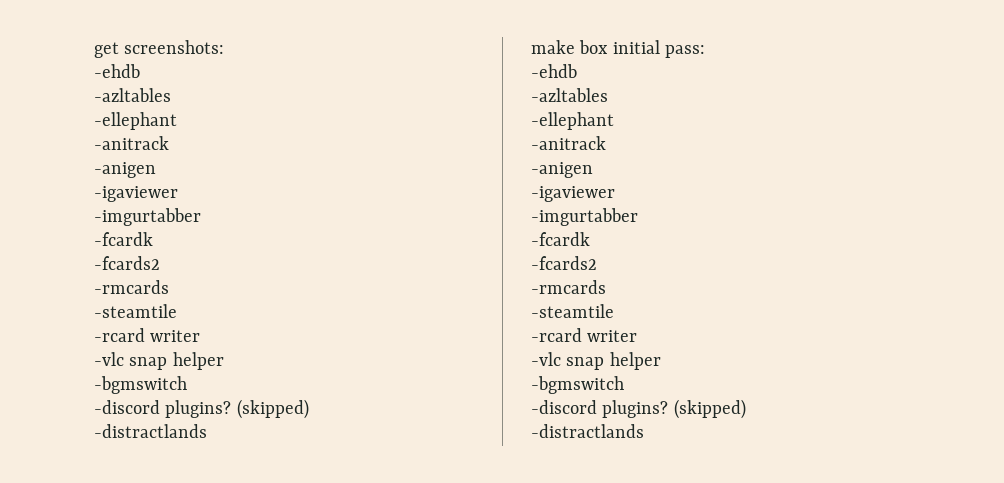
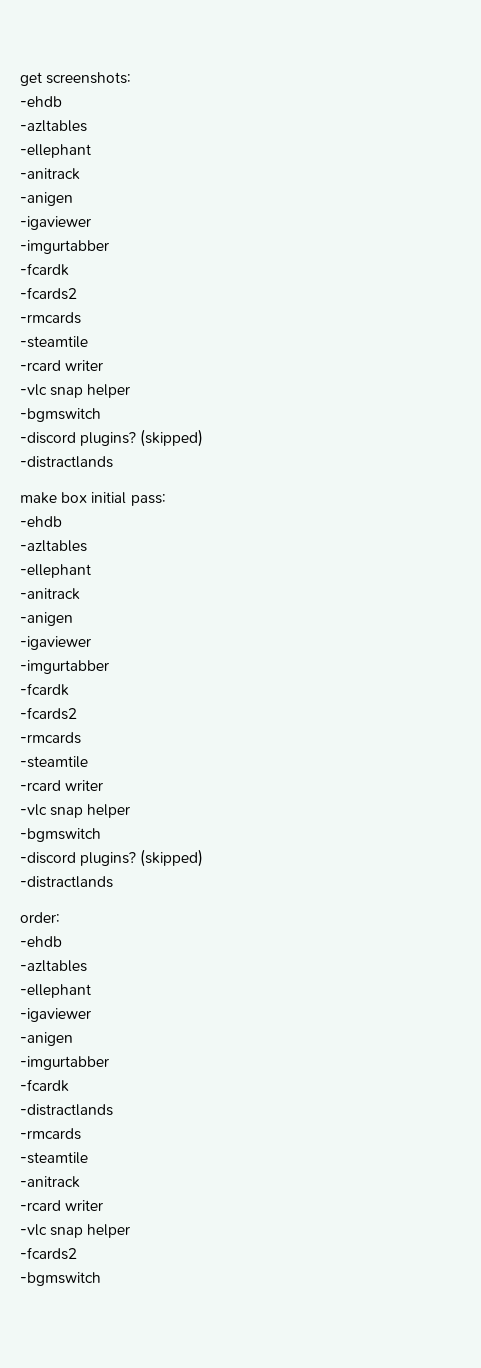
+ order:
+ -ehdb
+ -azltables
+ -ellephant
+ -igaviewer
+ -anigen
+ -imgurtabber
+ -fcardk
+ -distractlands
+ -rmcards
+ -steamtile
+ -anitrack
+ -rcard writer
+ -vlc snap helper
+ -fcards2
+ -bgmswitch

